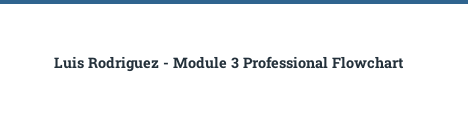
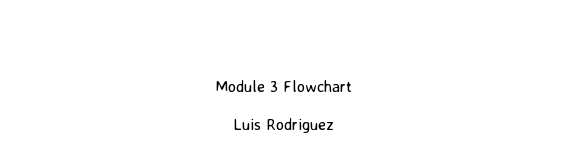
- Luis Rodriguez - Module 3 Professional Flowchart
+ Module 3 Flowchart
+ Luis Rodriguez

